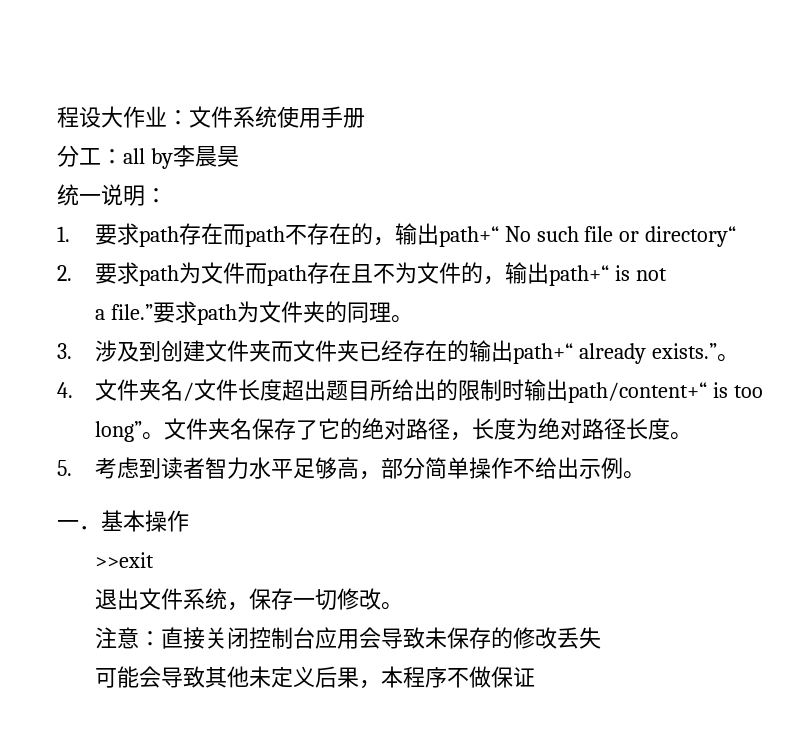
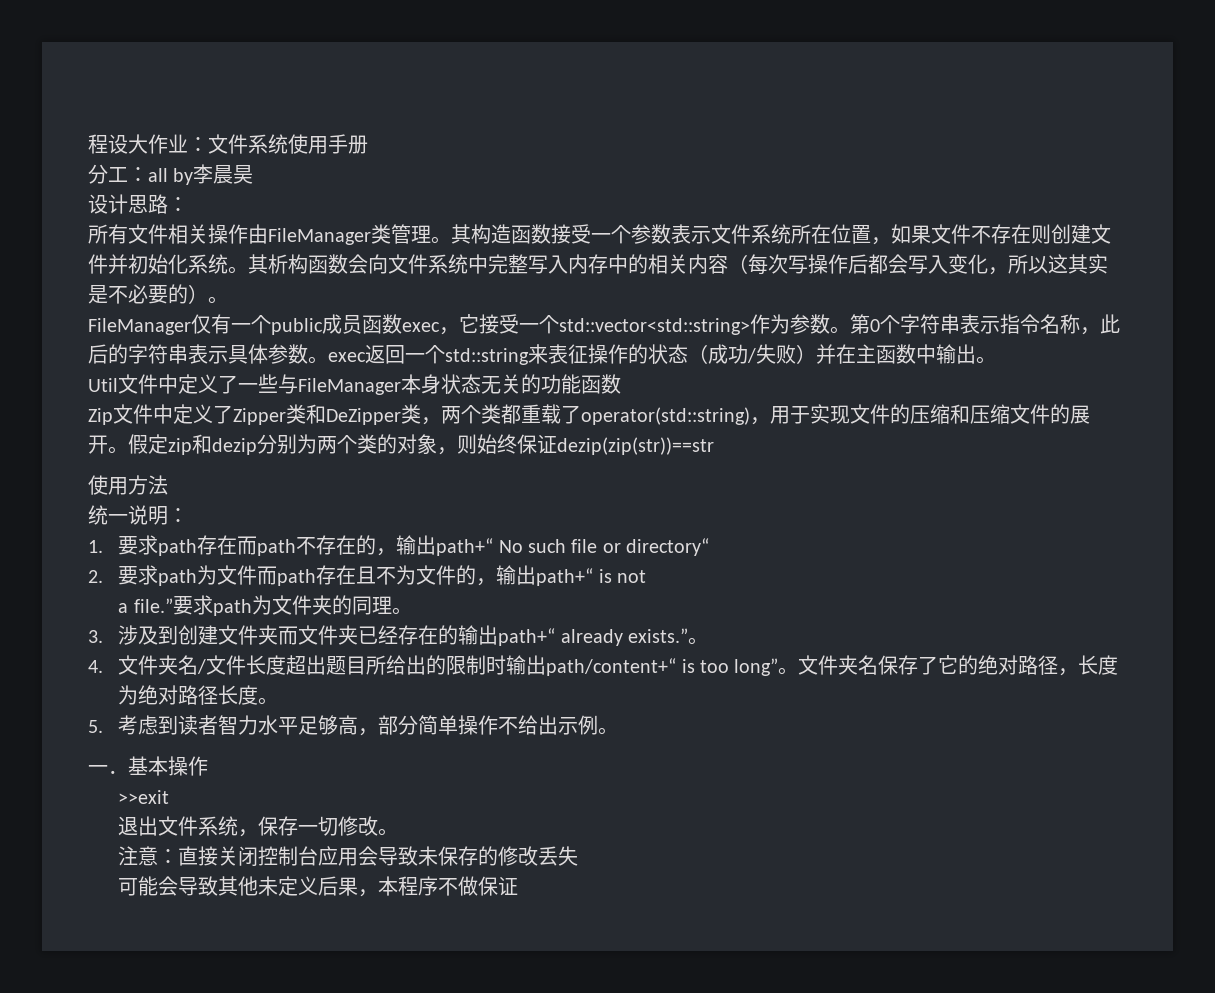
+ 设计思路：
+ 所有文件相关操作由FileManager类管理。其构造函数接受一个参数表示文件系统所在位置，如果文件不存在则创建文件并初始化系统。其析构函数会向文件系统中完整写入内存中的相关内容（每次写操作后都会写入变化，所以这其实是不必要的）。
+ FileManager仅有一个public成员函数exec，它接受一个std::vector<std::string>作为参数。第0个字符串表示指令名称，此后的字符串表示具体参数。exec返回一个std::string来表征操作的状态（成功/失败）并在主函数中输出。
+ Util文件中定义了一些与FileManager本身状态无关的功能函数
+ Zip文件中定义了Zipper类和DeZipper类，两个类都重载了operator(std::string)，用于实现文件的压缩和压缩文件的展开。假定zip和dezip分别为两个类的对象，则始终保证dezip(zip(str))==str
+ 使用方法

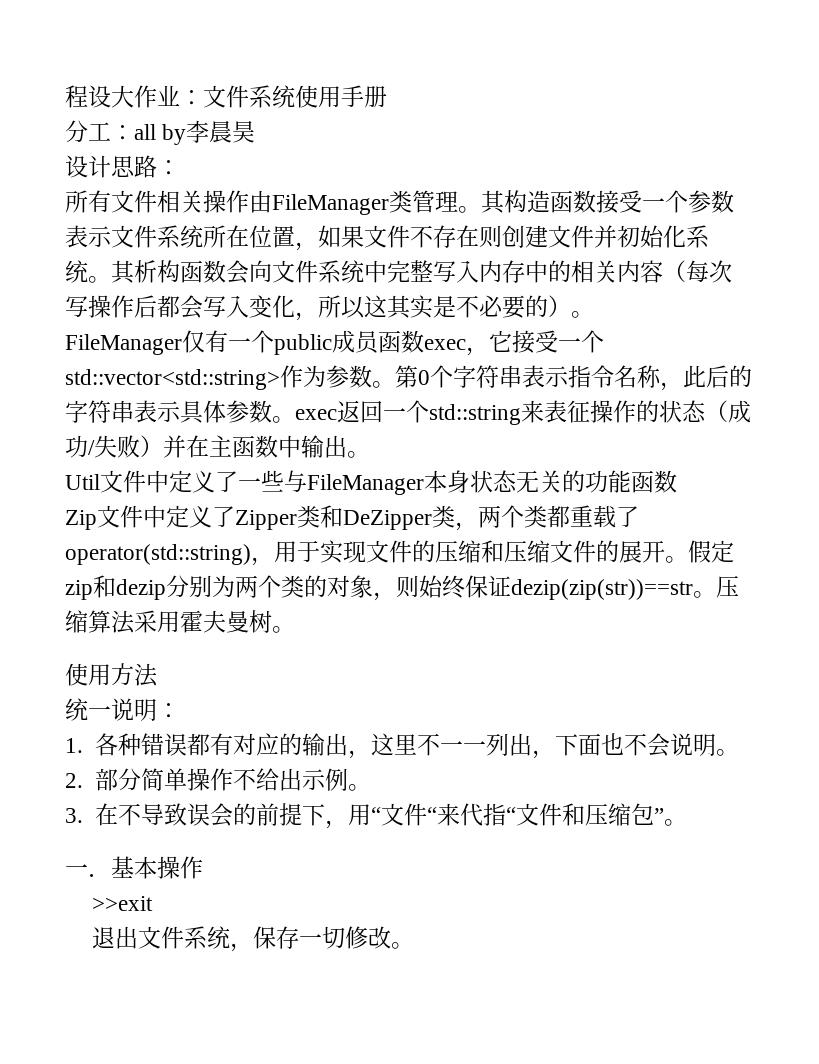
- 假定zip和dezip分别为两个类的对象，则始终保证dezip(zip(str))==str
+ 假定zip和dezip分别为两个类的对象，则始终保证dezip(zip(str))==str。压缩算法采用霍夫曼树。
- 1.要求path存在而path不存在的，输出path+“ No such file or directory“
- 2.要求path为文件而path存在且不为文件的，输出path+“ is not
- a file.”要求path为文件夹的同理。
- 3.涉及到创建文件夹而文件夹已经存在的输出path+“ already exists.”。
- 4.文件夹名/文件长度超出题目所给出的限制时输出path/content+“ is too long”。文件夹名保存了它的绝对路径，长度为绝对路径长度。
- 5.考虑到读者智力水平足够高，部分简单操作不给出示例。
+ 1.各种错误都有对应的输出，这里不一一列出，下面也不会说明。
+ 2.部分简单操作不给出示例。
+ 3.在不导致误会的前提下，用“文件“来代指“文件和压缩包”。
- 注意：直接关闭控制台应用会导致未保存的修改丢失
- 可能会导致其他未定义后果，本程序不做保证

